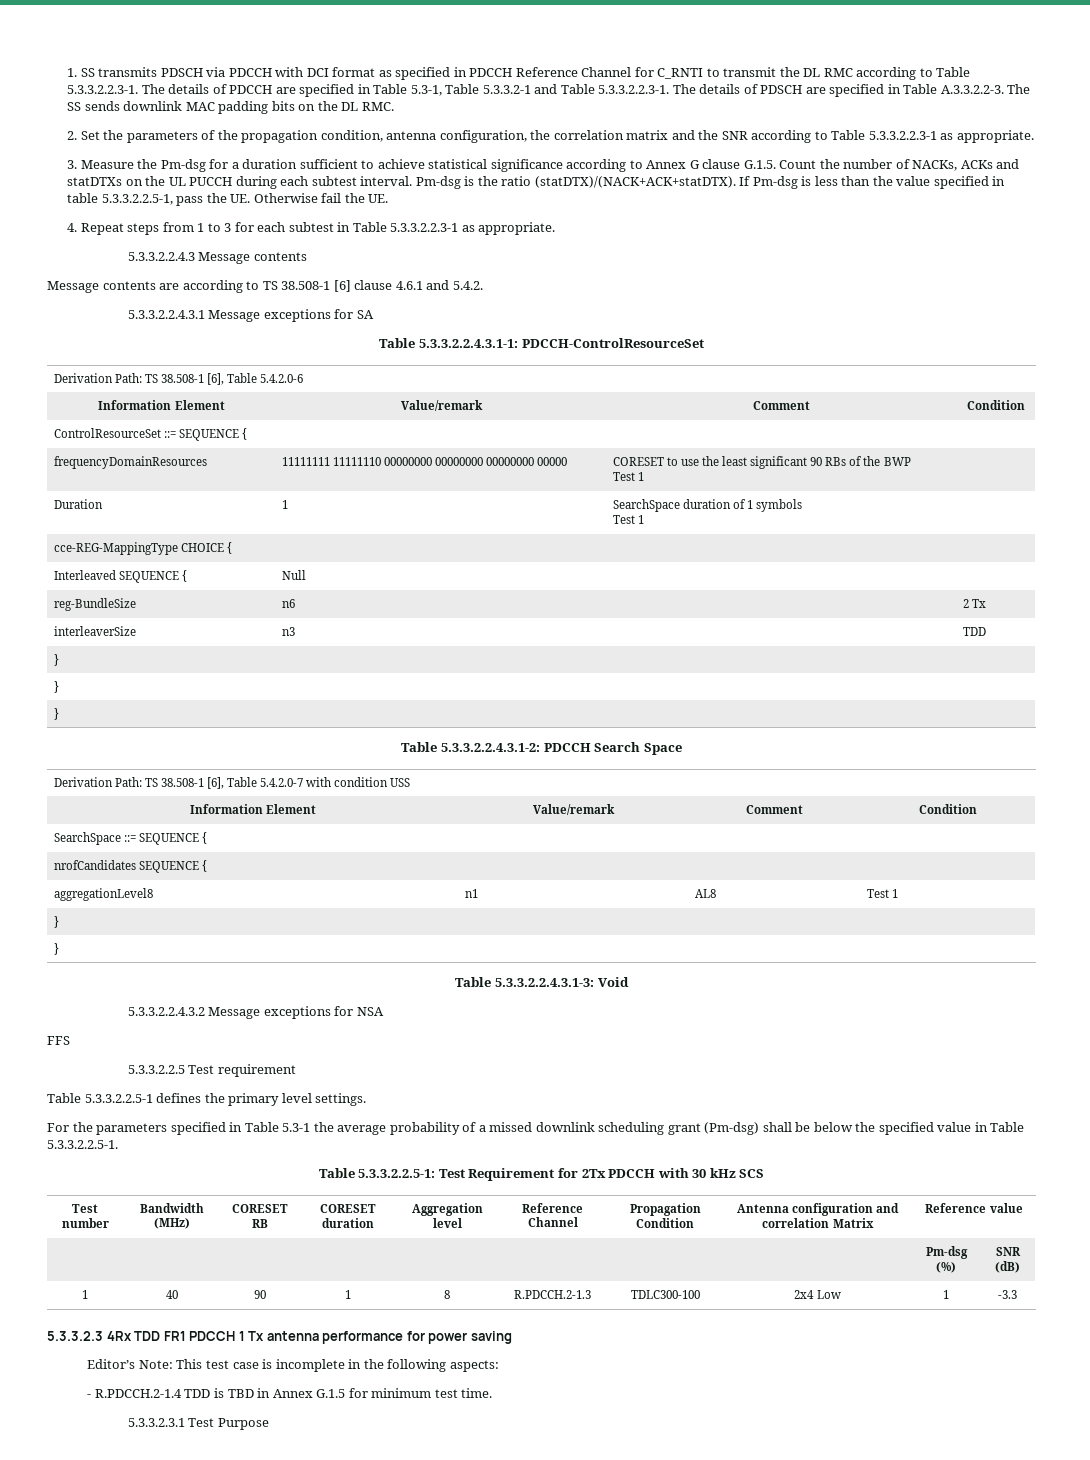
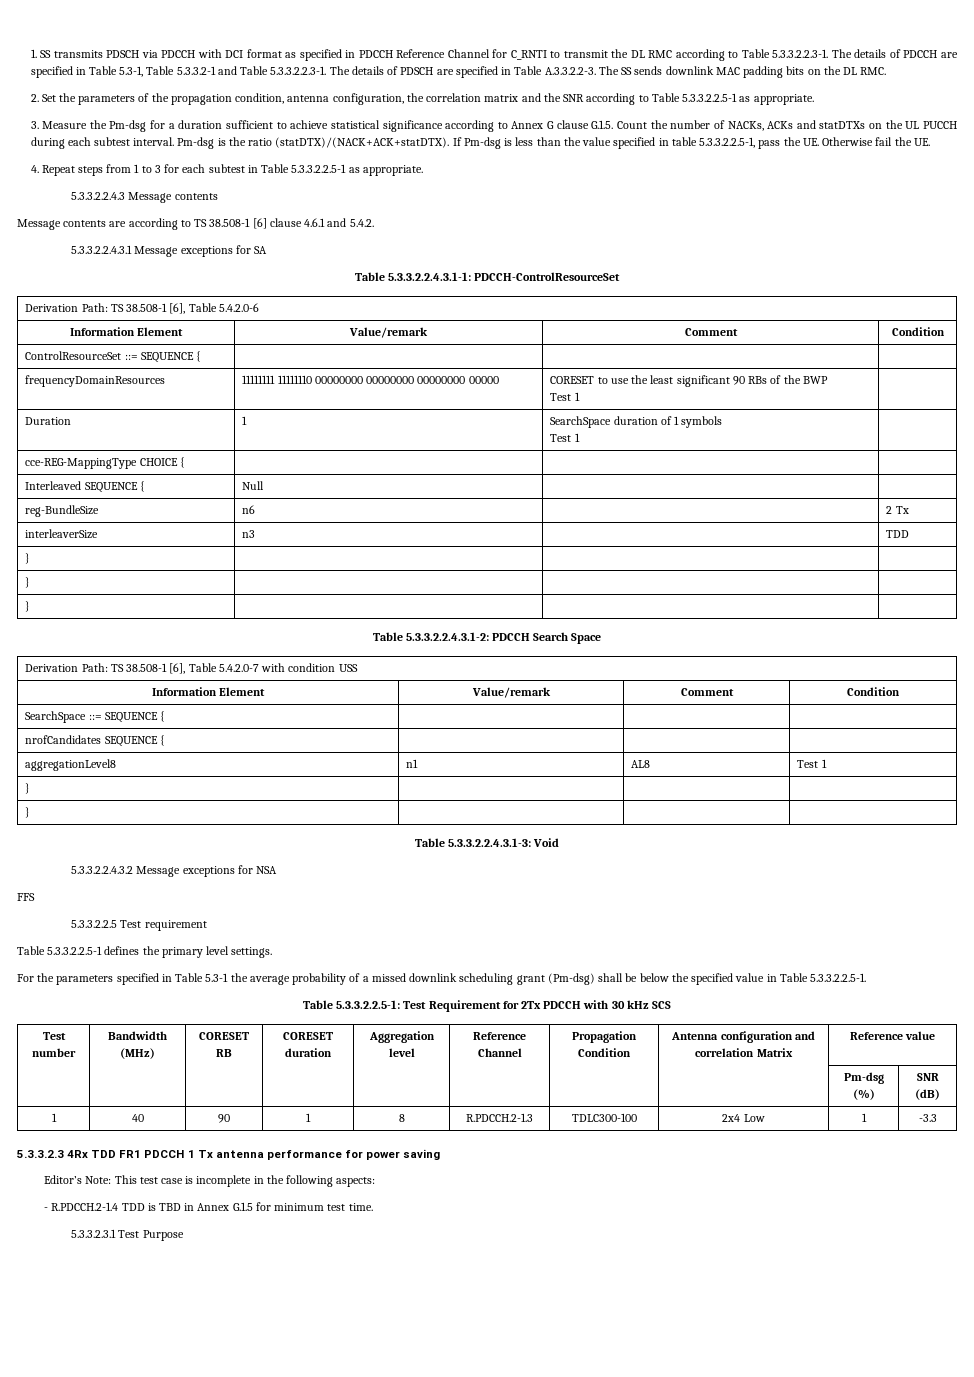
- 2. Set the parameters of the propagation condition, antenna configuration, the correlation matrix and the SNR according to Table 5.3.3.2.2.3-1 as appropriate.
+ 2. Set the parameters of the propagation condition, antenna configuration, the correlation matrix and the SNR according to Table 5.3.3.2.2.5-1 as appropriate.
- 4. Repeat steps from 1 to 3 for each subtest in Table 5.3.3.2.2.3-1 as appropriate.
+ 4. Repeat steps from 1 to 3 for each subtest in Table 5.3.3.2.2.5-1 as appropriate.

